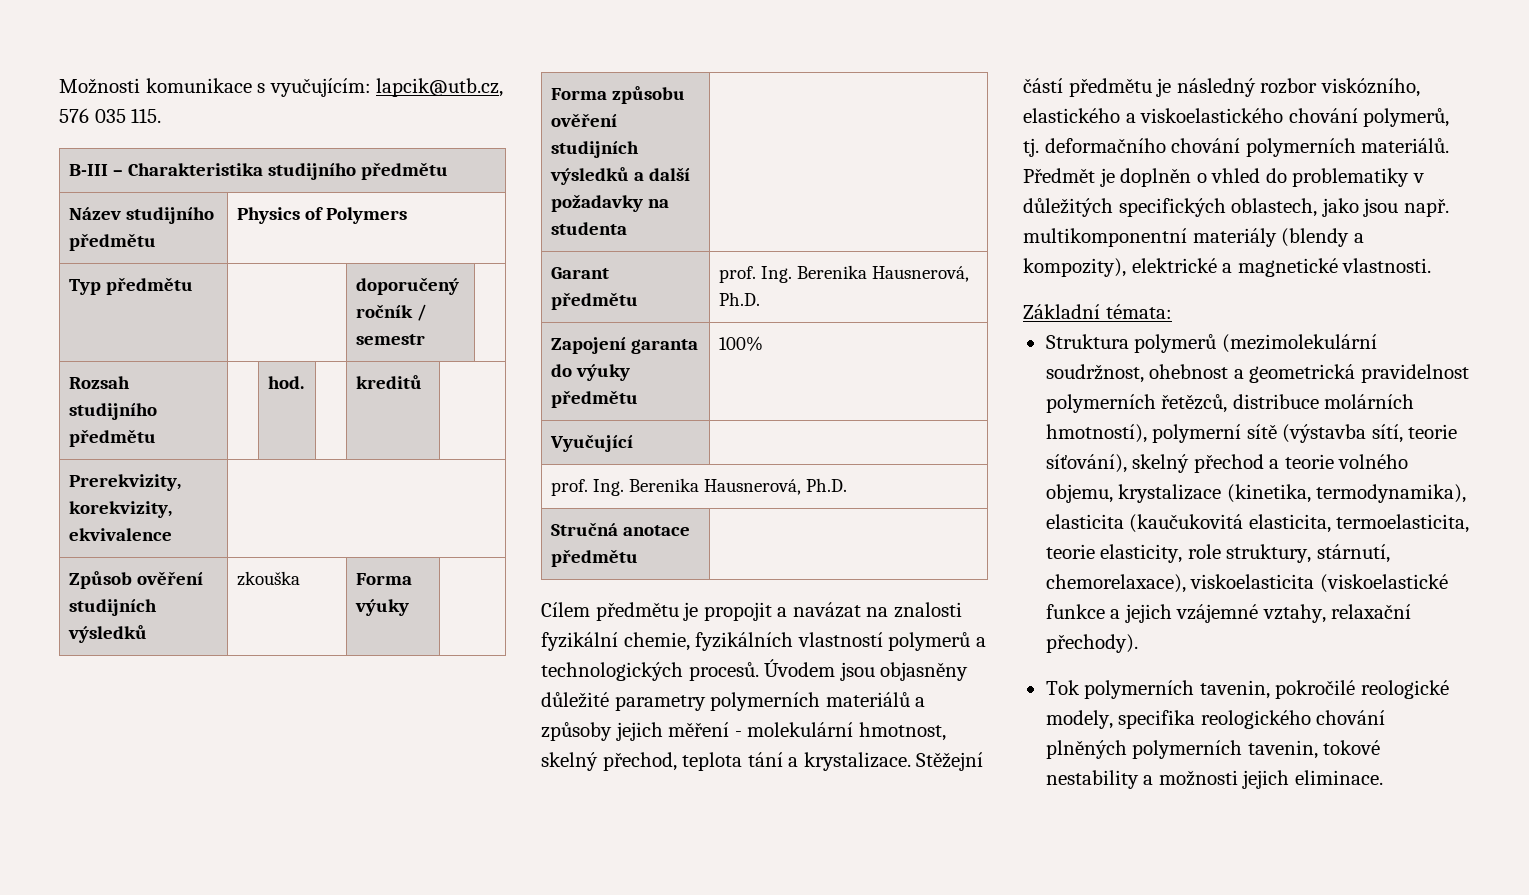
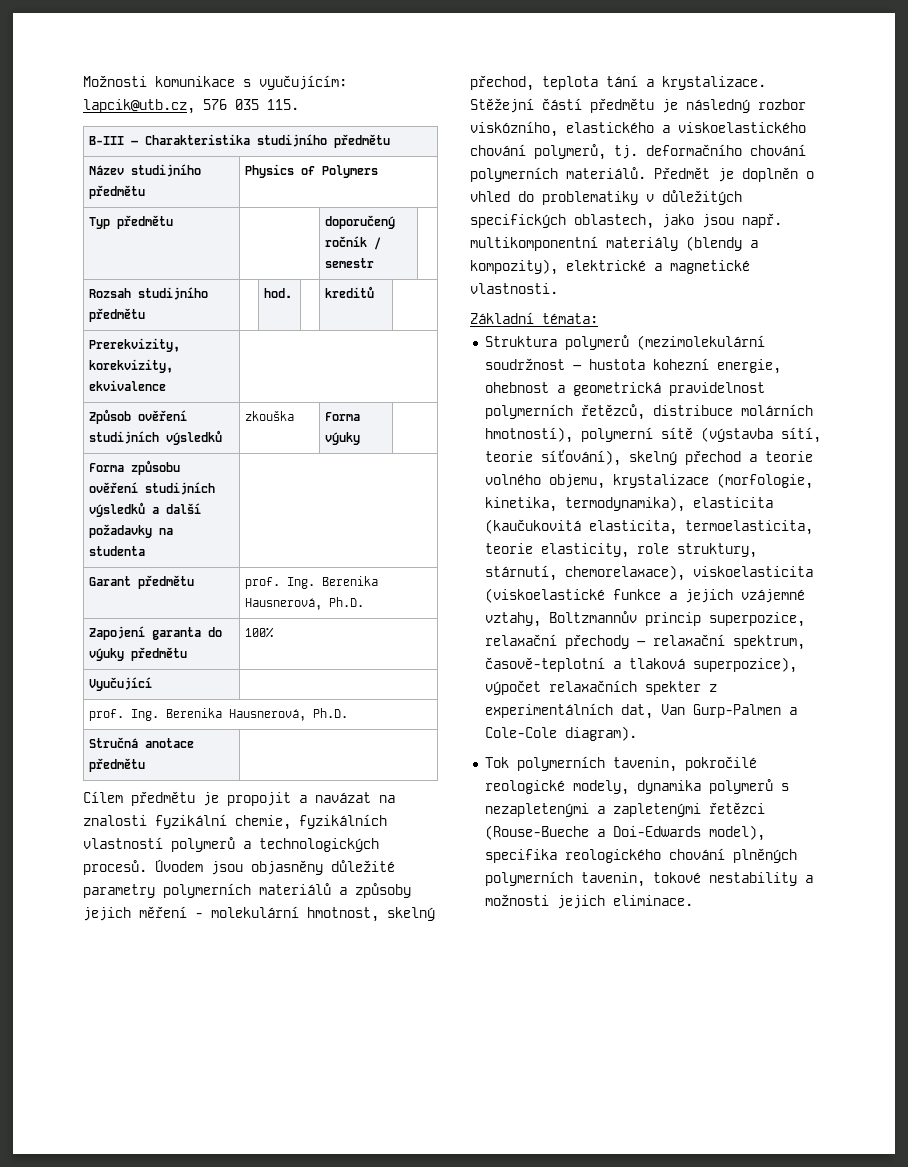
- Struktura polymerů (mezimolekulární soudržnost, ohebnost a geometrická pravidelnost polymerních řetězců, distribuce molárních hmotností), polymerní sítě (výstavba sítí, teorie síťování), skelný přechod a teorie volného objemu, krystalizace (kinetika, termodynamika), elasticita (kaučukovitá elasticita, termoelasticita, teorie elasticity, role struktury, stárnutí, chemorelaxace), viskoelasticita (viskoelastické funkce a jejich vzájemné vztahy, relaxační přechody).
+ Struktura polymerů (mezimolekulární soudržnost – hustota kohezní energie, ohebnost a geometrická pravidelnost polymerních řetězců, distribuce molárních hmotností), polymerní sítě (výstavba sítí, teorie síťování), skelný přechod a teorie volného objemu, krystalizace (morfologie, kinetika, termodynamika), elasticita (kaučukovitá elasticita, termoelasticita, teorie elasticity, role struktury, stárnutí, chemorelaxace), viskoelasticita (viskoelastické funkce a jejich vzájemné vztahy, Boltzmannův princip superpozice, relaxační přechody – relaxační spektrum, časově-teplotní a tlaková superpozice), výpočet relaxačních spekter z experimentálních dat, Van Gurp-Palmen a Cole-Cole diagram).
- Tok polymerních tavenin, pokročilé reologické modely, specifika reologického chování plněných polymerních tavenin, tokové nestability a možnosti jejich eliminace.
+ Tok polymerních tavenin, pokročilé reologické modely, dynamika polymerů s nezapletenými a zapletenými řetězci (Rouse-Bueche a Doi-Edwards model), specifika reologického chování plněných polymerních tavenin, tokové nestability a možnosti jejich eliminace.

